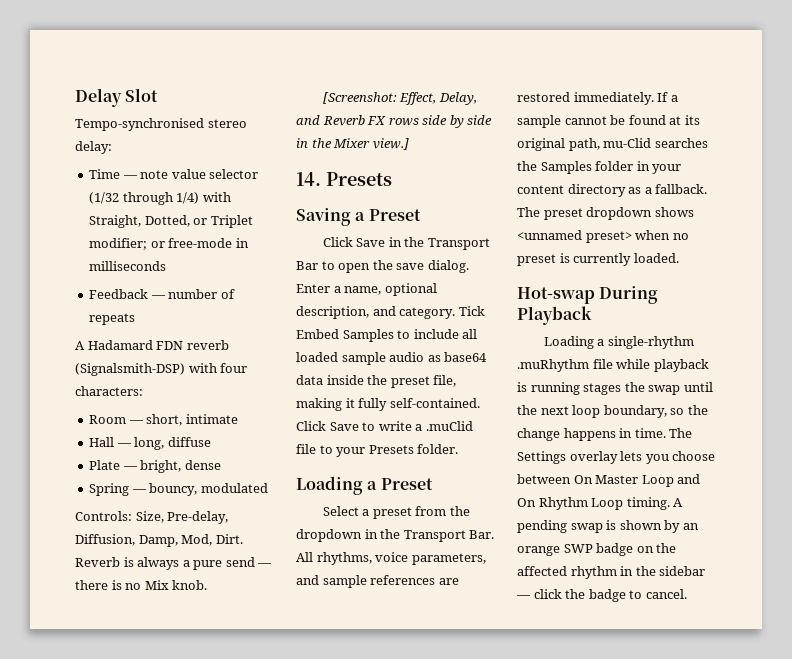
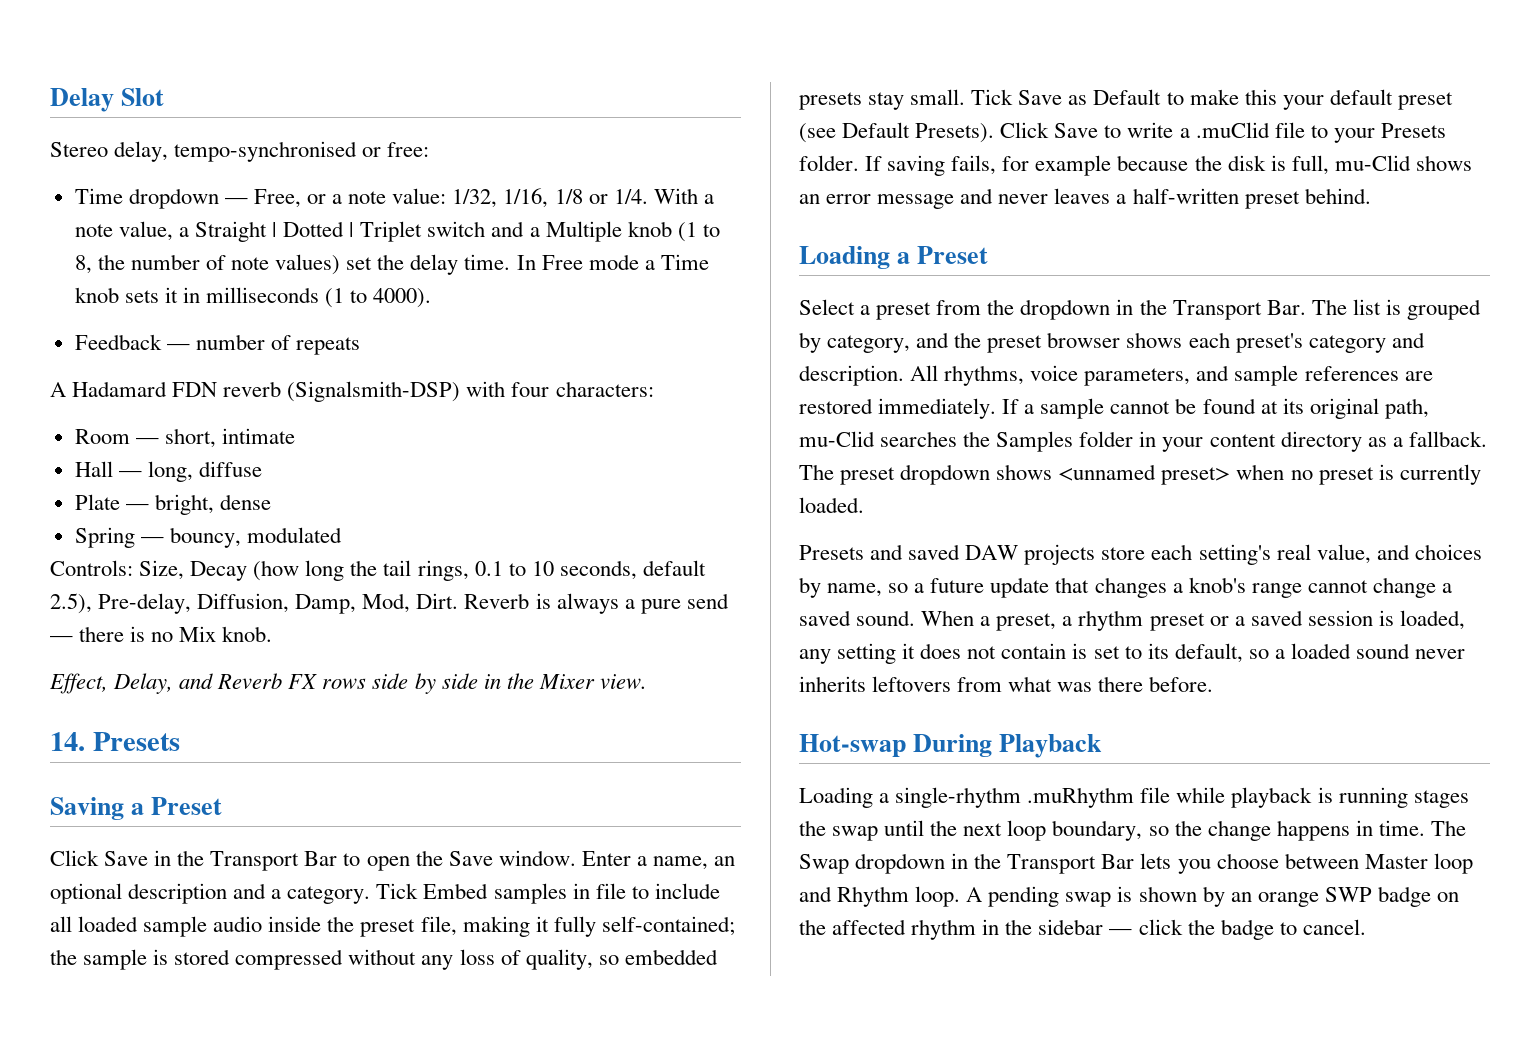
- Tempo-synchronised stereo delay:
- Time — note value selector (1/32 through 1/4) with Straight, Dotted, or Triplet modifier; or free-mode in milliseconds
+ Stereo delay, tempo-synchronised or free:
+ Time dropdown — Free, or a note value: 1/32, 1/16, 1/8 or 1/4. With a note value, a Straight | Dotted | Triplet switch and a Multiple knob (1 to 8, the number of note values) set the delay time. In Free mode a Time knob sets it in milliseconds (1 to 4000).
- Controls: Size, Pre-delay, Diffusion, Damp, Mod, Dirt.
+ Controls: Size, Decay (how long the tail rings, 0.1 to 10 seconds, default 2.5), Pre-delay, Diffusion, Damp, Mod, Dirt.
- [Screenshot: Effect, Delay, and Reverb FX rows side by side in the Mixer view.]
+ Effect, Delay, and Reverb FX rows side by side in the Mixer view.
- Click Save in the Transport Bar to open the save dialog.
+ Click Save in the Transport Bar to open the Save window.
- Enter a name, optional description, and category. Tick Embed Samples to include all loaded sample audio as base64 data inside the preset file, making it fully self-contained.
+ Enter a name, an optional description and a category. Tick Embed samples in file to include all loaded sample audio inside the preset file, making it fully self-contained; the sample is stored compressed without any loss of quality, so embedded presets stay small. Tick Save as Default to make this your default preset (see Default Presets).
+ If saving fails, for example because the disk is full, mu-Clid shows an error message and never leaves a half-written preset behind.
- Select a preset from the dropdown in the Transport Bar. All rhythms, voice parameters, and sample references are restored immediately.
+ Select a preset from the dropdown in the Transport Bar. The list is grouped by category, and the preset browser shows each preset's category and description. All rhythms, voice parameters, and sample references are restored immediately.
+ Presets and saved DAW projects store each setting's real value, and choices by name, so a future update that changes a knob's range cannot change a saved sound. When a preset, a rhythm preset or a saved session is loaded, any setting it does not contain is set to its default, so a loaded sound never inherits leftovers from what was there before.
- The Settings overlay lets you choose between On Master Loop and On Rhythm Loop timing.
+ The Swap dropdown in the Transport Bar lets you choose between Master loop and Rhythm loop.

